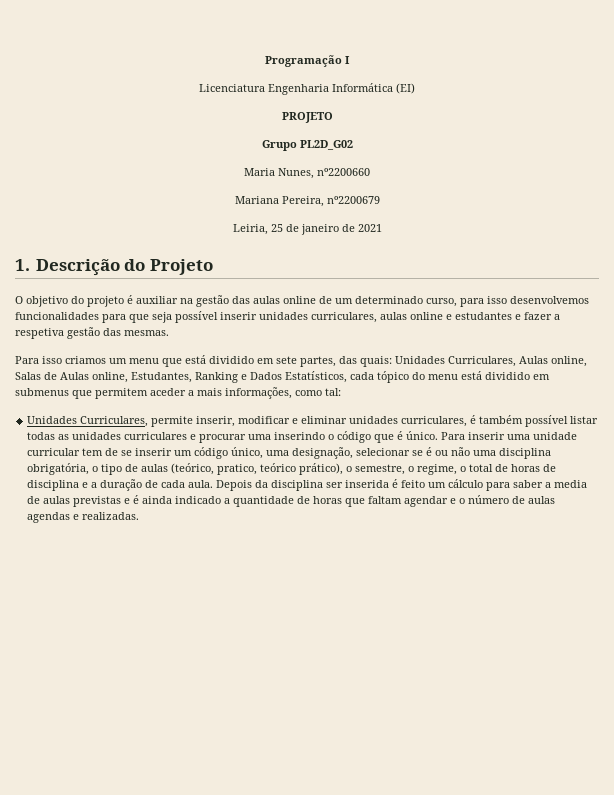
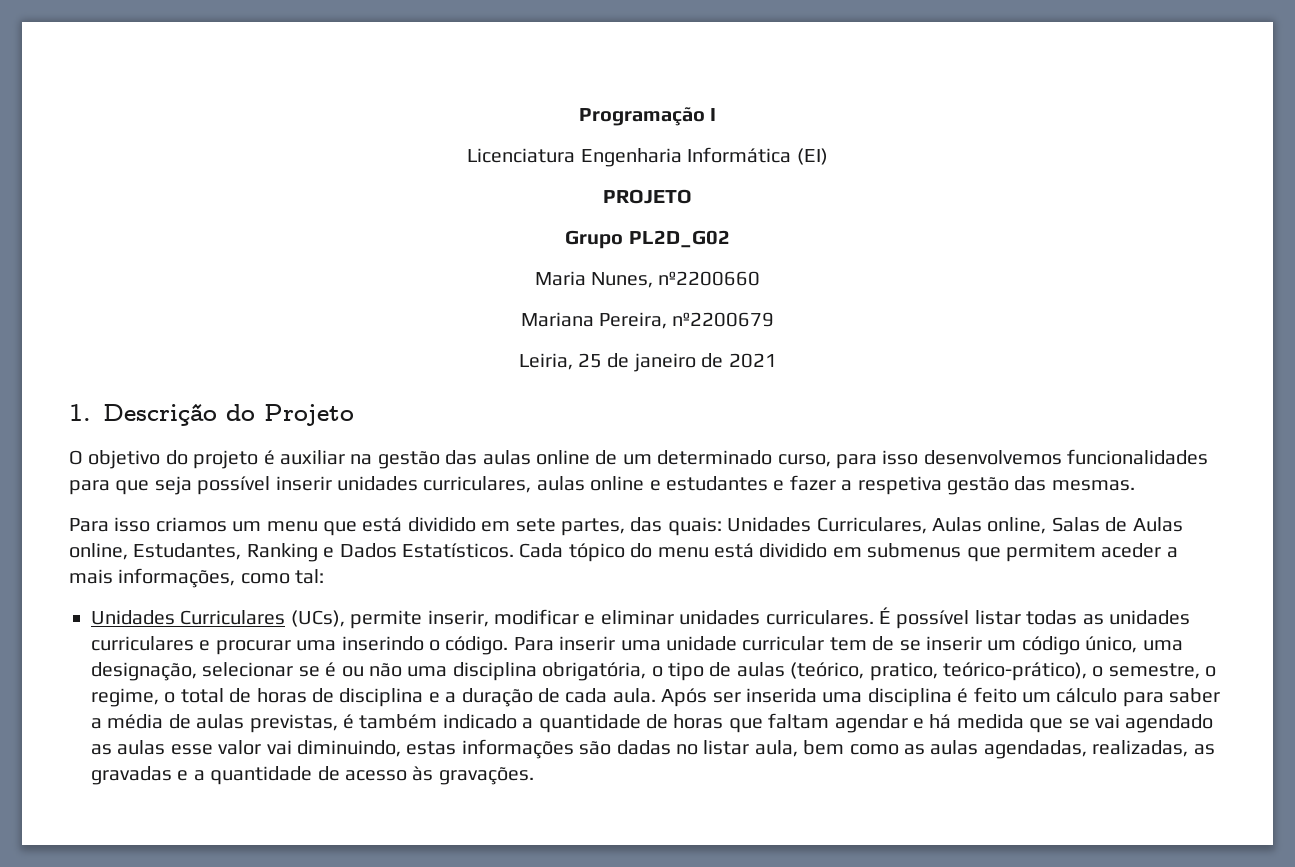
- Para isso criamos um menu que está dividido em sete partes, das quais: Unidades Curriculares, Aulas online, Salas de Aulas online, Estudantes, Ranking e Dados Estatísticos, cada tópico do menu está dividido em submenus que permitem aceder a mais informações, como tal:
+ Para isso criamos um menu que está dividido em sete partes, das quais: Unidades Curriculares, Aulas online, Salas de Aulas online, Estudantes, Ranking e Dados Estatísticos. Cada tópico do menu está dividido em submenus que permitem aceder a mais informações, como tal:
- Unidades Curriculares, permite inserir, modificar e eliminar unidades curriculares, é também possível listar todas as unidades curriculares e procurar uma inserindo o código que é único.
+ Unidades Curriculares (UCs), permite inserir, modificar e eliminar unidades curriculares. É possível listar todas as unidades curriculares e procurar uma inserindo o código.
- Para inserir uma unidade curricular tem de se inserir um código único, uma designação, selecionar se é ou não uma disciplina obrigatória, o tipo de aulas (teórico, pratico, teórico prático), o semestre, o regime, o total de horas de disciplina e a duração de cada aula.
+ Para inserir uma unidade curricular tem de se inserir um código único, uma designação, selecionar se é ou não uma disciplina obrigatória, o tipo de aulas (teórico, pratico, teórico-prático), o semestre, o regime, o total de horas de disciplina e a duração de cada aula.
- Depois da disciplina ser inserida é feito um cálculo para saber a media de aulas previstas e é ainda indicado a quantidade de horas que faltam agendar e o número de aulas agendas e realizadas.
+ Após ser inserida uma disciplina é feito um cálculo para saber a média de aulas previstas, é também indicado a quantidade de horas que faltam agendar e há medida que se vai agendado as aulas esse valor vai diminuindo, estas informações são dadas no listar aula, bem como as aulas agendadas, realizadas, as gravadas e a quantidade de acesso às gravações.

